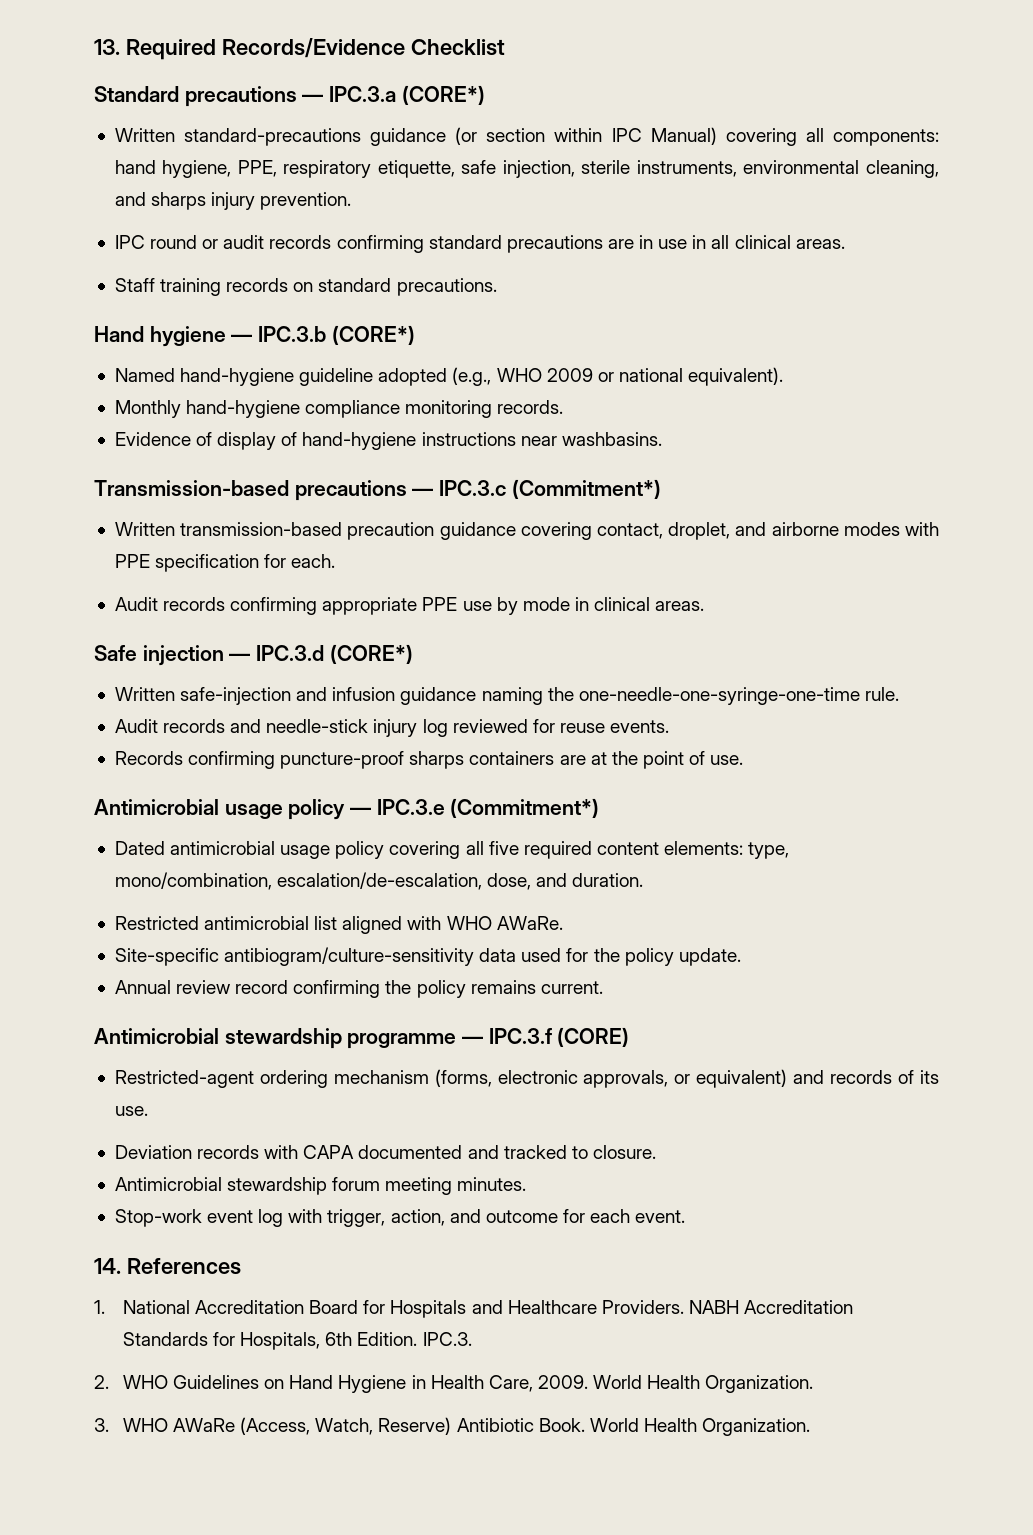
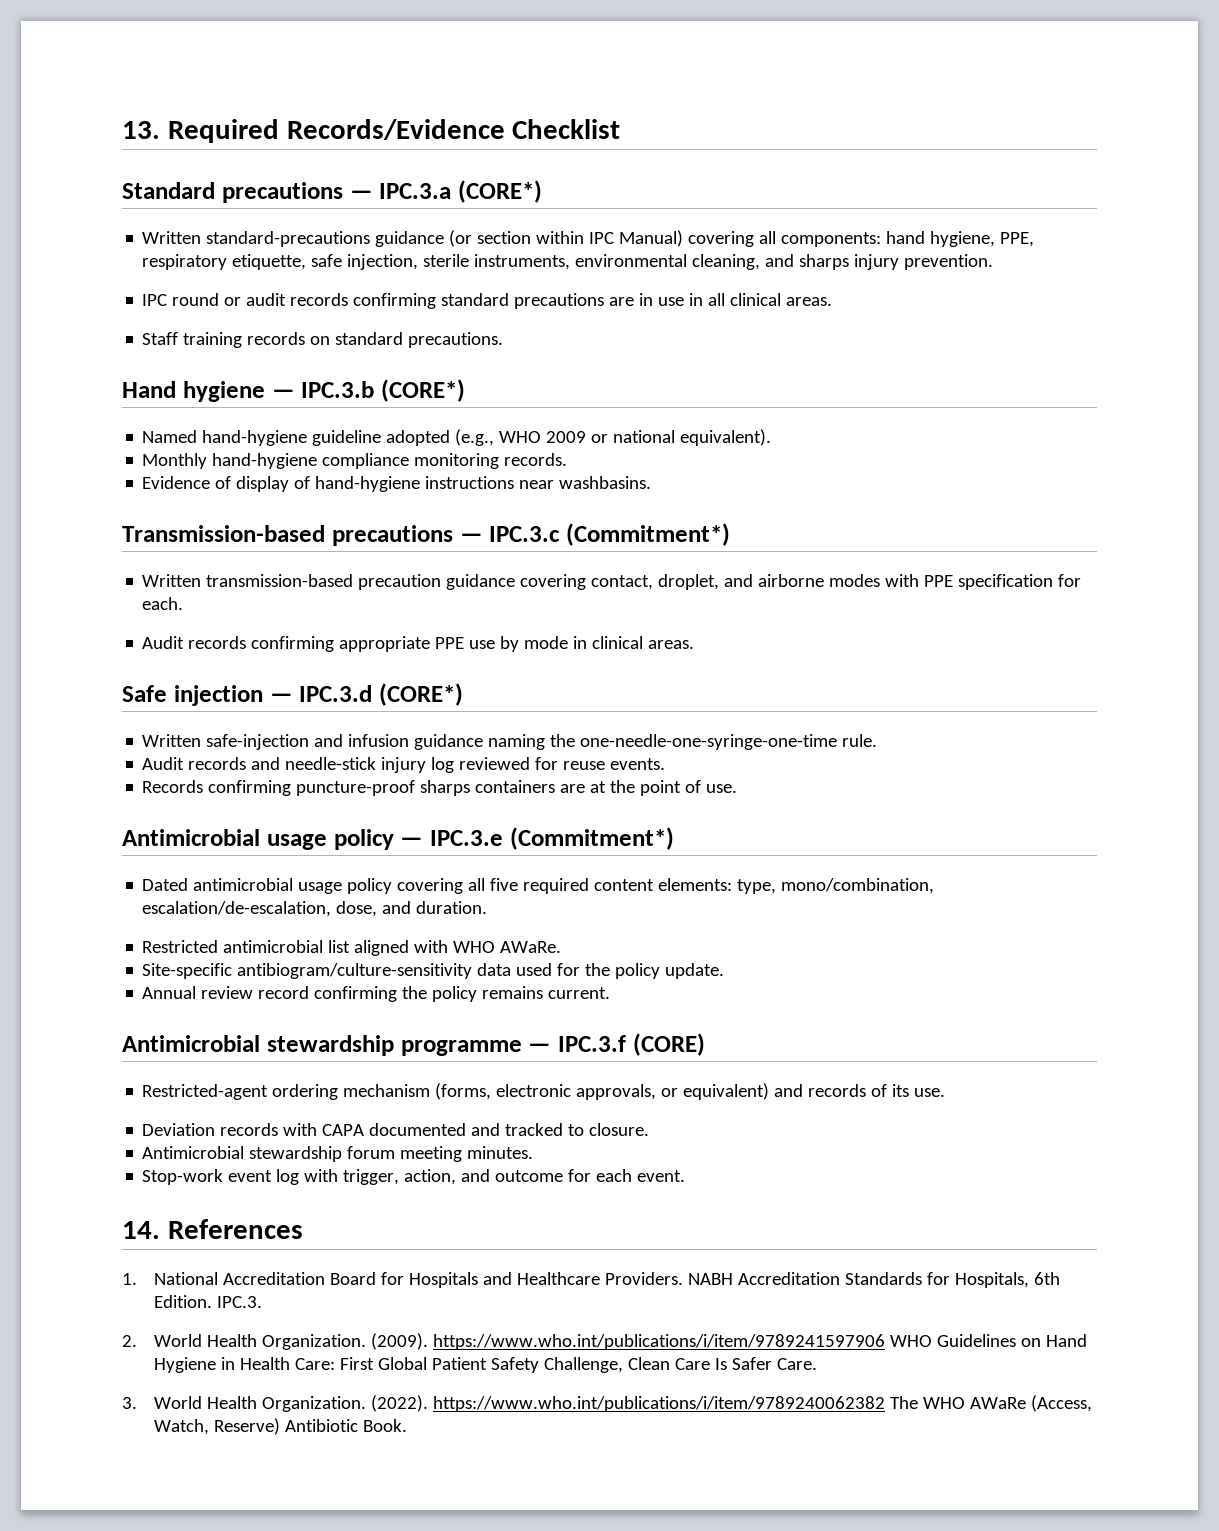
- 2. WHO Guidelines on Hand Hygiene in Health Care, 2009. World Health Organization.
- 3. WHO AWaRe (Access, Watch, Reserve) Antibiotic Book. World Health Organization.
+ 2. World Health Organization. (2009). https://www.who.int/publications/i/item/9789241597906 WHO Guidelines on Hand Hygiene in Health Care: First Global Patient Safety Challenge, Clean Care Is Safer Care.
+ 3. World Health Organization. (2022). https://www.who.int/publications/i/item/9789240062382 The WHO AWaRe (Access, Watch, Reserve) Antibiotic Book.

